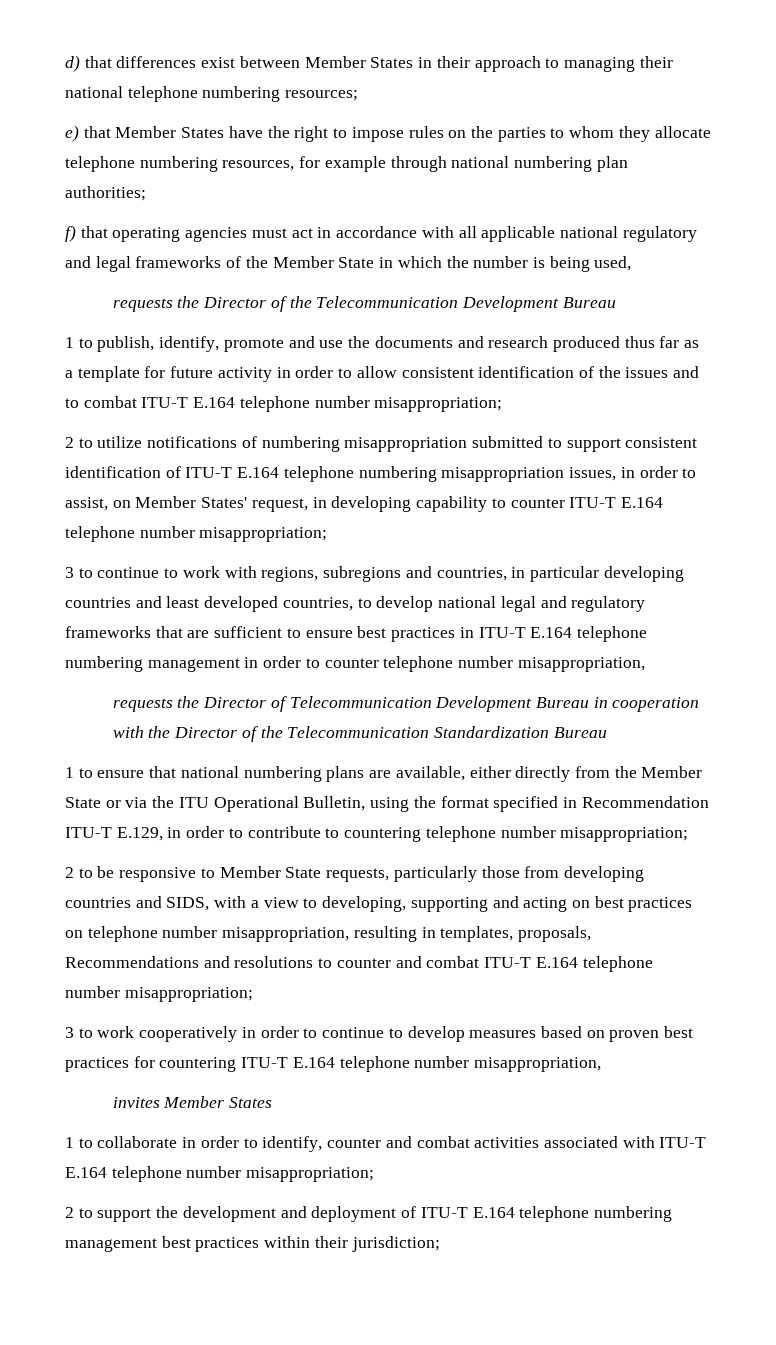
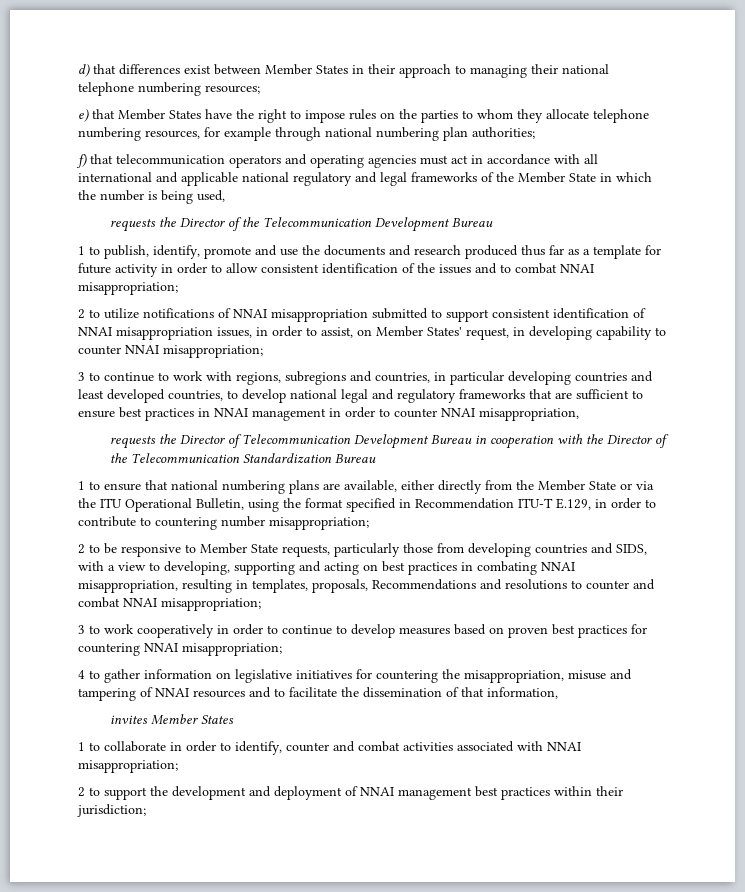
- f) that operating agencies must act in accordance with all applicable national regulatory and legal frameworks of the Member State in which the number is being used,
+ f) that telecommunication operators and operating agencies must act in accordance with all international and applicable national regulatory and legal frameworks of the Member State in which the number is being used,
- 1 to publish, identify, promote and use the documents and research produced thus far as a template for future activity in order to allow consistent identification of the issues and to combat ITU-T E.164 telephone number misappropriation;
+ 1 to publish, identify, promote and use the documents and research produced thus far as a template for future activity in order to allow consistent identification of the issues and to combat NNAI misappropriation;
- 2 to utilize notifications of numbering misappropriation submitted to support consistent identification of ITU-T E.164 telephone numbering misappropriation issues, in order to assist, on Member States' request, in developing capability to counter ITU-T E.164 telephone number misappropriation;
+ 2 to utilize notifications of NNAI misappropriation submitted to support consistent identification of NNAI misappropriation issues, in order to assist, on Member States' request, in developing capability to counter NNAI misappropriation;
- 3 to continue to work with regions, subregions and countries, in particular developing countries and least developed countries, to develop national legal and regulatory frameworks that are sufficient to ensure best practices in ITU-T E.164 telephone numbering management in order to counter telephone number misappropriation,
+ 3 to continue to work with regions, subregions and countries, in particular developing countries and least developed countries, to develop national legal and regulatory frameworks that are sufficient to ensure best practices in NNAI management in order to counter NNAI misappropriation,
- 1 to ensure that national numbering plans are available, either directly from the Member State or via the ITU Operational Bulletin, using the format specified in Recommendation ITU-T E.129, in order to contribute to countering telephone number misappropriation;
+ 1 to ensure that national numbering plans are available, either directly from the Member State or via the ITU Operational Bulletin, using the format specified in Recommendation ITU-T E.129, in order to contribute to countering number misappropriation;
- 2 to be responsive to Member State requests, particularly those from developing countries and SIDS, with a view to developing, supporting and acting on best practices on telephone number misappropriation, resulting in templates, proposals, Recommendations and resolutions to counter and combat ITU-T E.164 telephone number misappropriation;
+ 2 to be responsive to Member State requests, particularly those from developing countries and SIDS, with a view to developing, supporting and acting on best practices in combating NNAI misappropriation, resulting in templates, proposals, Recommendations and resolutions to counter and combat NNAI misappropriation;
- 3 to work cooperatively in order to continue to develop measures based on proven best practices for countering ITU-T E.164 telephone number misappropriation,
+ 3 to work cooperatively in order to continue to develop measures based on proven best practices for countering NNAI misappropriation;
+ 4 to gather information on legislative initiatives for countering the misappropriation, misuse and tampering of NNAI resources and to facilitate the dissemination of that information,
- 1 to collaborate in order to identify, counter and combat activities associated with ITU-T E.164 telephone number misappropriation;
+ 1 to collaborate in order to identify, counter and combat activities associated with NNAI misappropriation;
- 2 to support the development and deployment of ITU-T E.164 telephone numbering management best practices within their jurisdiction;
+ 2 to support the development and deployment of NNAI management best practices within their jurisdiction;

